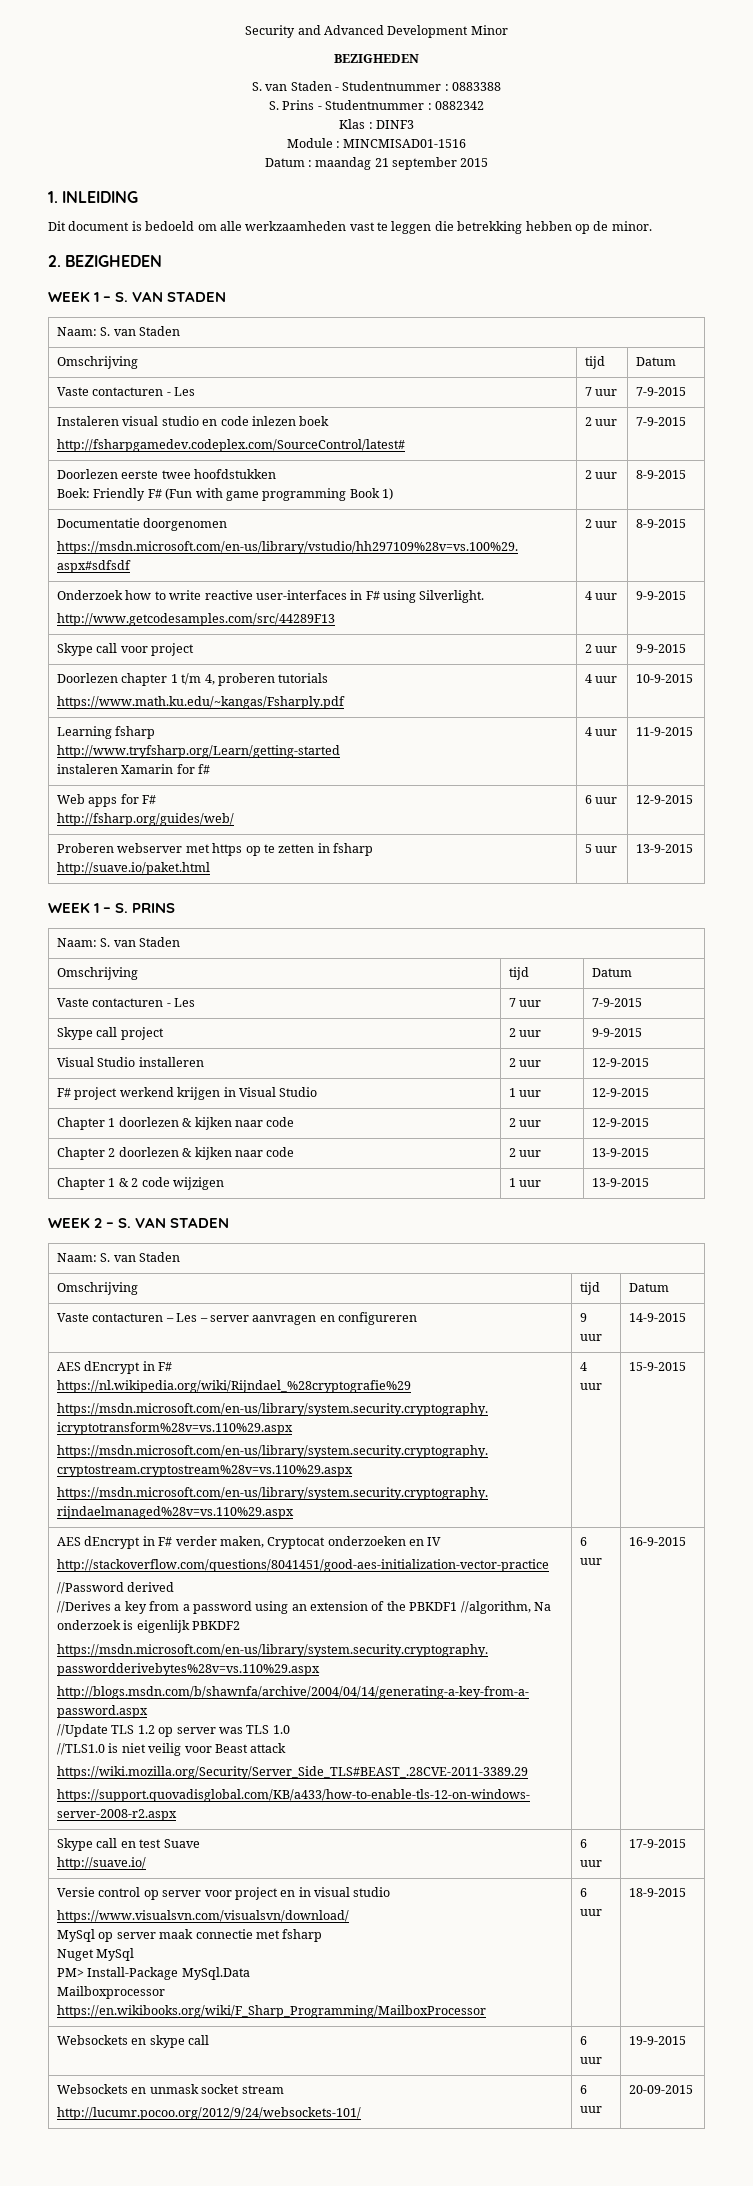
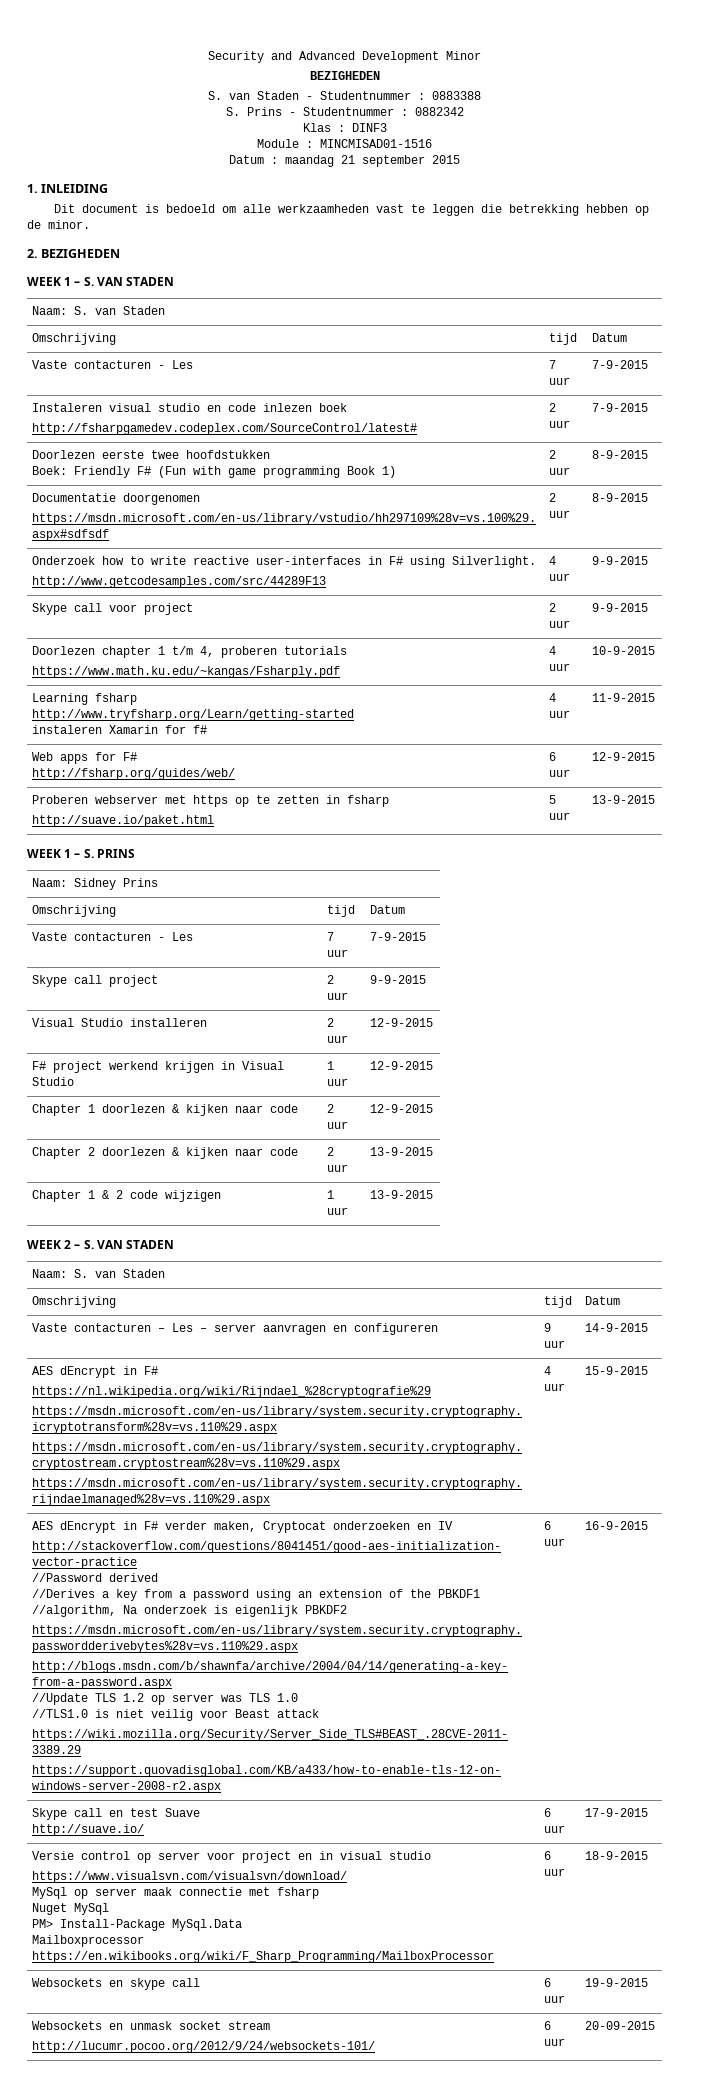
  WEEK 1 – S. PRINS
- Naam: S. van Staden
+ Naam: Sidney Prins

